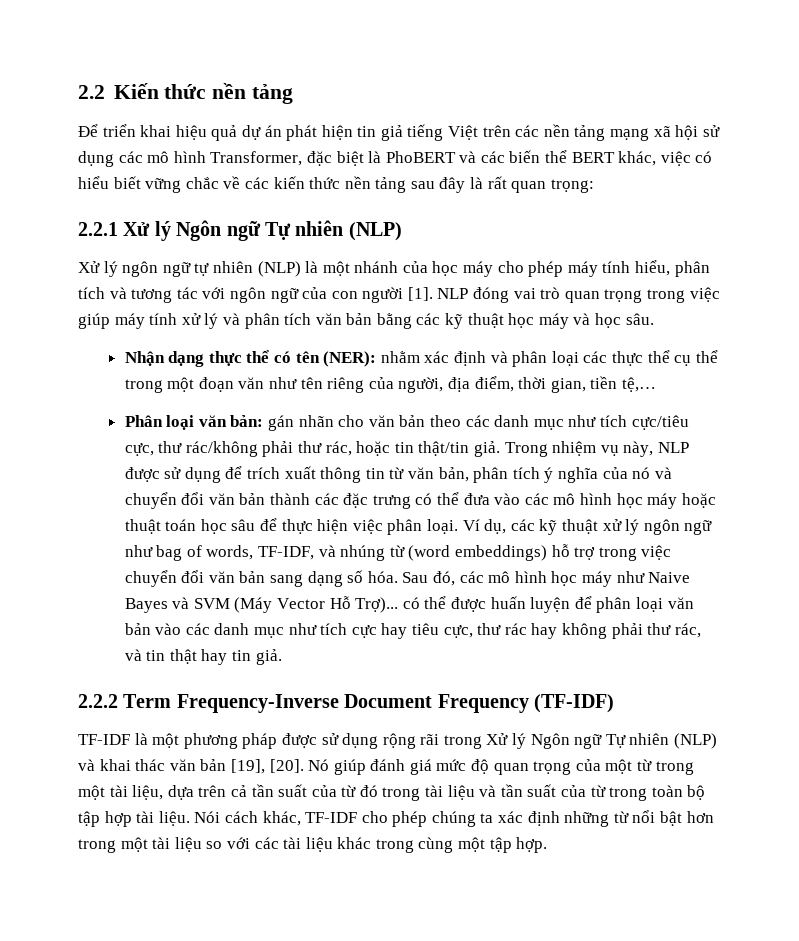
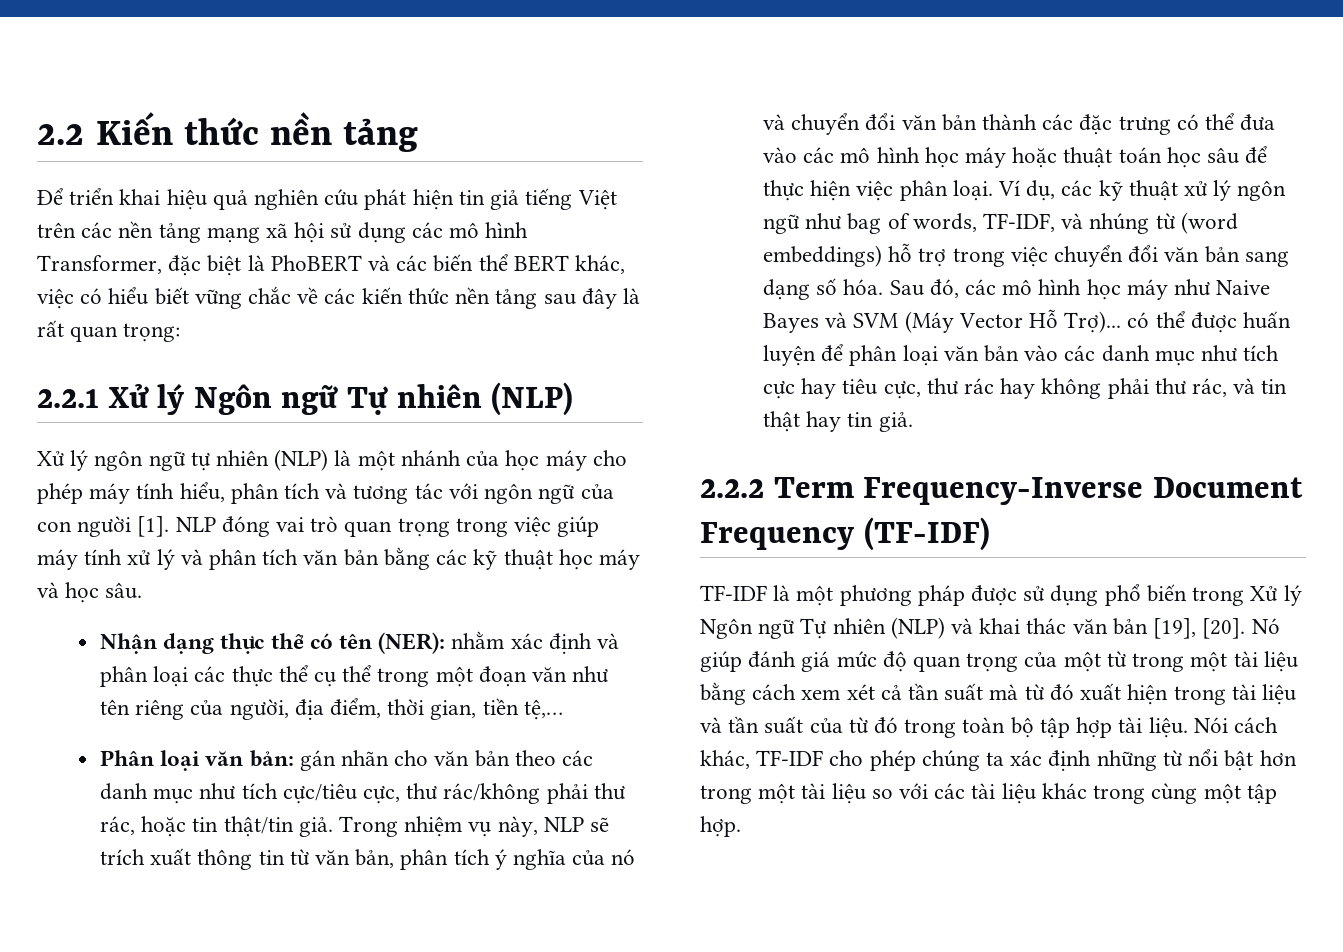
- Để triển khai hiệu quả dự án phát hiện tin giả tiếng Việt trên các nền tảng mạng xã hội sử dụng các mô hình Transformer, đặc biệt là PhoBERT và các biến thể BERT khác, việc có hiểu biết vững chắc về các kiến thức nền tảng sau đây là rất quan trọng:
+ Để triển khai hiệu quả nghiên cứu phát hiện tin giả tiếng Việt trên các nền tảng mạng xã hội sử dụng các mô hình Transformer, đặc biệt là PhoBERT và các biến thể BERT khác, việc có hiểu biết vững chắc về các kiến thức nền tảng sau đây là rất quan trọng:
- Trong nhiệm vụ này, NLP được sử dụng để trích xuất thông tin từ văn bản, phân tích ý nghĩa của nó và chuyển đổi văn bản thành các đặc trưng có thể đưa vào các mô hình học máy hoặc thuật toán học sâu để thực hiện việc phân loại.
+ Trong nhiệm vụ này, NLP sẽ trích xuất thông tin từ văn bản, phân tích ý nghĩa của nó và chuyển đổi văn bản thành các đặc trưng có thể đưa vào các mô hình học máy hoặc thuật toán học sâu để thực hiện việc phân loại.
- TF-IDF là một phương pháp được sử dụng rộng rãi trong Xử lý Ngôn ngữ Tự nhiên (NLP) và khai thác văn bản [19], [20].
+ TF-IDF là một phương pháp được sử dụng phổ biến trong Xử lý Ngôn ngữ Tự nhiên (NLP) và khai thác văn bản [19], [20].
- Nó giúp đánh giá mức độ quan trọng của một từ trong một tài liệu, dựa trên cả tần suất của từ đó trong tài liệu và tần suất của từ trong toàn bộ tập hợp tài liệu.
+ Nó giúp đánh giá mức độ quan trọng của một từ trong một tài liệu bằng cách xem xét cả tần suất mà từ đó xuất hiện trong tài liệu và tần suất của từ đó trong toàn bộ tập hợp tài liệu.

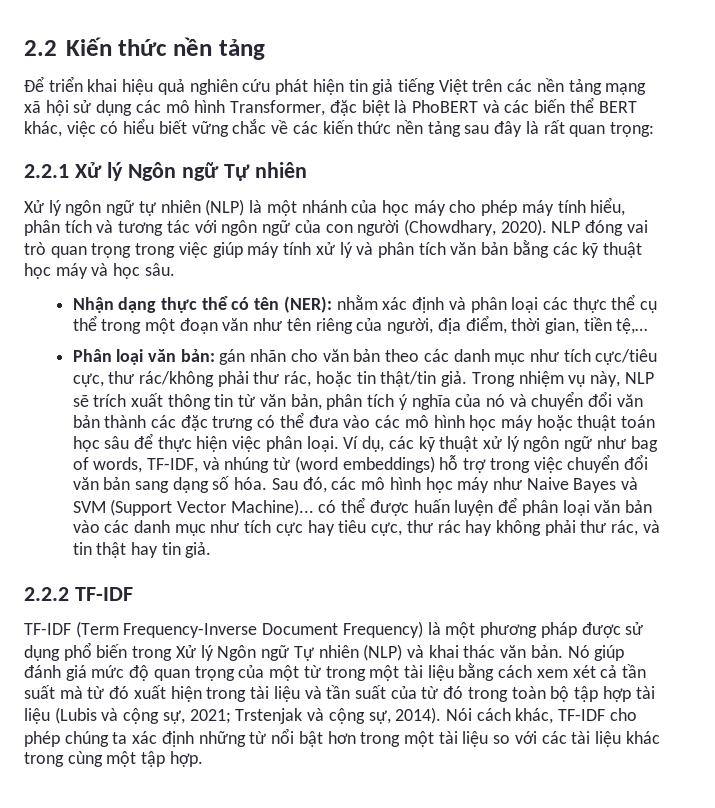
- 2.2.1 Xử lý Ngôn ngữ Tự nhiên (NLP)
+ 2.2.1 Xử lý Ngôn ngữ Tự nhiên
- Xử lý ngôn ngữ tự nhiên (NLP) là một nhánh của học máy cho phép máy tính hiểu, phân tích và tương tác với ngôn ngữ của con người [1].
+ Xử lý ngôn ngữ tự nhiên (NLP) là một nhánh của học máy cho phép máy tính hiểu, phân tích và tương tác với ngôn ngữ của con người (Chowdhary, 2020).
- Sau đó, các mô hình học máy như Naive Bayes và SVM (Máy Vector Hỗ Trợ)... có thể được huấn luyện để phân loại văn bản vào các danh mục như tích cực hay tiêu cực, thư rác hay không phải thư rác, và tin thật hay tin giả.
+ Sau đó, các mô hình học máy như Naive Bayes và SVM (Support Vector Machine)... có thể được huấn luyện để phân loại văn bản vào các danh mục như tích cực hay tiêu cực, thư rác hay không phải thư rác, và tin thật hay tin giả.
- 2.2.2 Term Frequency-Inverse Document Frequency (TF-IDF)
- TF-IDF là một phương pháp được sử dụng phổ biến trong Xử lý Ngôn ngữ Tự nhiên (NLP) và khai thác văn bản [19], [20].
+ 2.2.2 TF-IDF
+ TF-IDF (Term Frequency-Inverse Document Frequency) là một phương pháp được sử dụng phổ biến trong Xử lý Ngôn ngữ Tự nhiên (NLP) và khai thác văn bản.
- Nó giúp đánh giá mức độ quan trọng của một từ trong một tài liệu bằng cách xem xét cả tần suất mà từ đó xuất hiện trong tài liệu và tần suất của từ đó trong toàn bộ tập hợp tài liệu.
+ Nó giúp đánh giá mức độ quan trọng của một từ trong một tài liệu bằng cách xem xét cả tần suất mà từ đó xuất hiện trong tài liệu và tần suất của từ đó trong toàn bộ tập hợp tài liệu (Lubis và cộng sự, 2021; Trstenjak và cộng sự, 2014).

